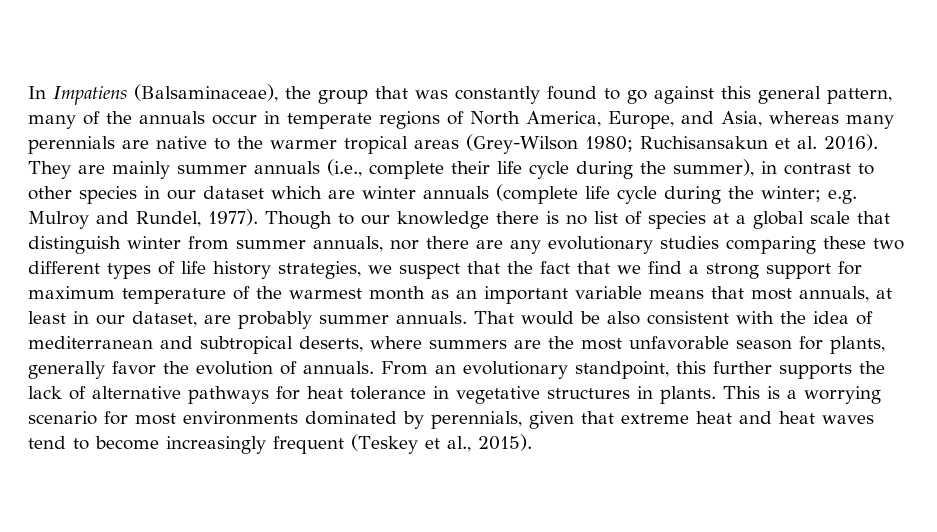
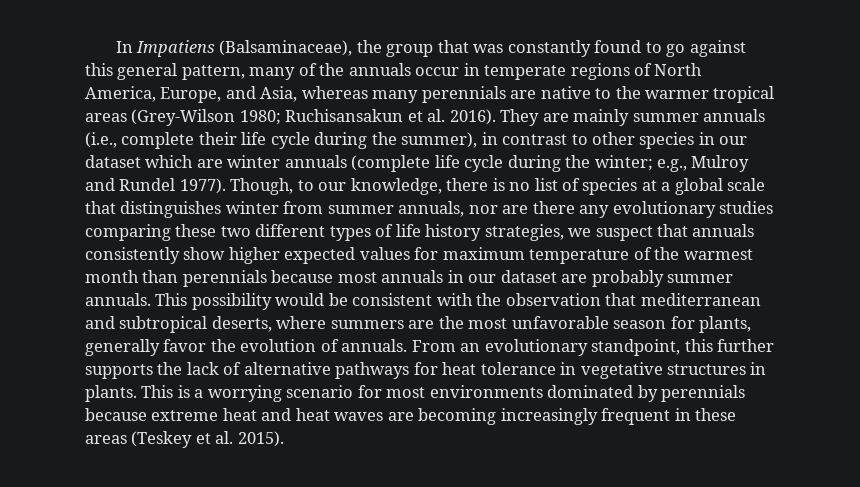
- e.g. Mulroy and Rundel, 1977). Though to our knowledge there is no list of species at a global scale that distinguish winter from summer annuals, nor there are any evolutionary studies comparing these two different types of life history strategies, we suspect that the fact that we find a strong support for maximum temperature of the warmest month as an important variable means that most annuals, at least in our dataset, are probably summer annuals.
+ e.g., Mulroy and Rundel 1977). Though, to our knowledge, there is no list of species at a global scale that distinguishes winter from summer annuals, nor are there any evolutionary studies comparing these two different types of life history strategies, we suspect that annuals consistently show higher expected values for maximum temperature of the warmest month than perennials because most annuals in our dataset are probably summer annuals.
- That would be also consistent with the idea of mediterranean and subtropical deserts, where summers are the most unfavorable season for plants, generally favor the evolution of annuals.
+ This possibility would be consistent with the observation that mediterranean and subtropical deserts, where summers are the most unfavorable season for plants, generally favor the evolution of annuals.
- This is a worrying scenario for most environments dominated by perennials, given that extreme heat and heat waves tend to become increasingly frequent (Teskey et al., 2015).
+ This is a worrying scenario for most environments dominated by perennials because extreme heat and heat waves are becoming increasingly frequent in these areas (Teskey et al. 2015).

